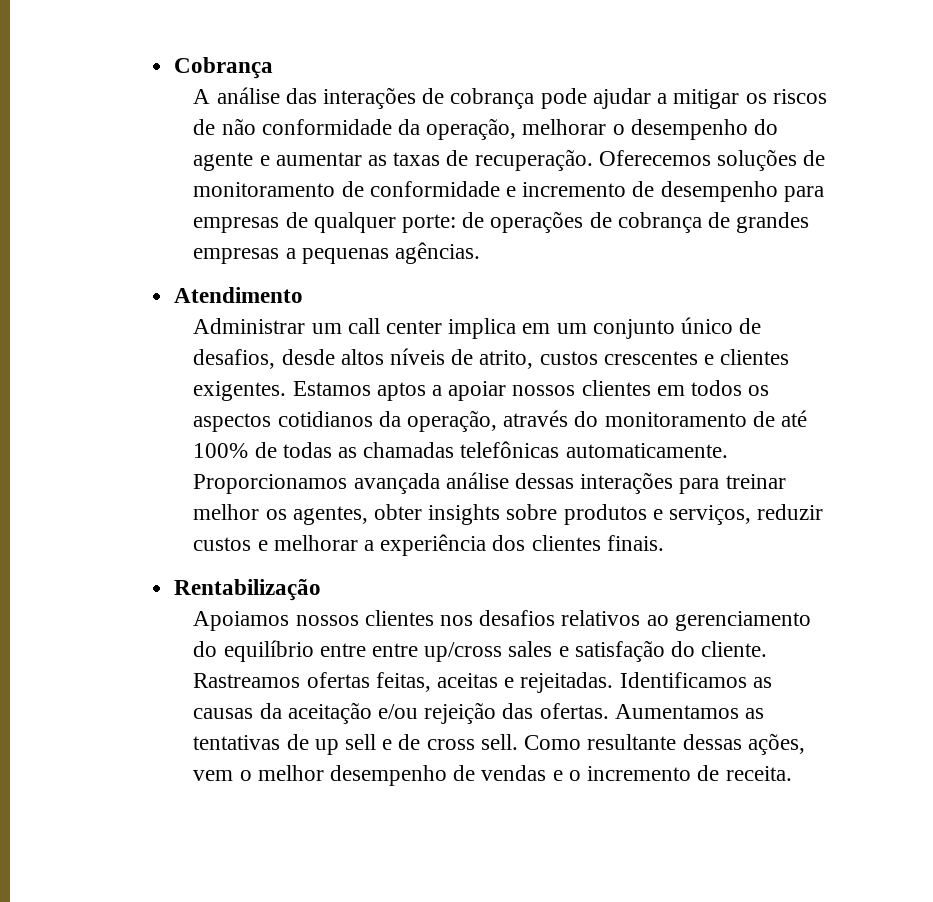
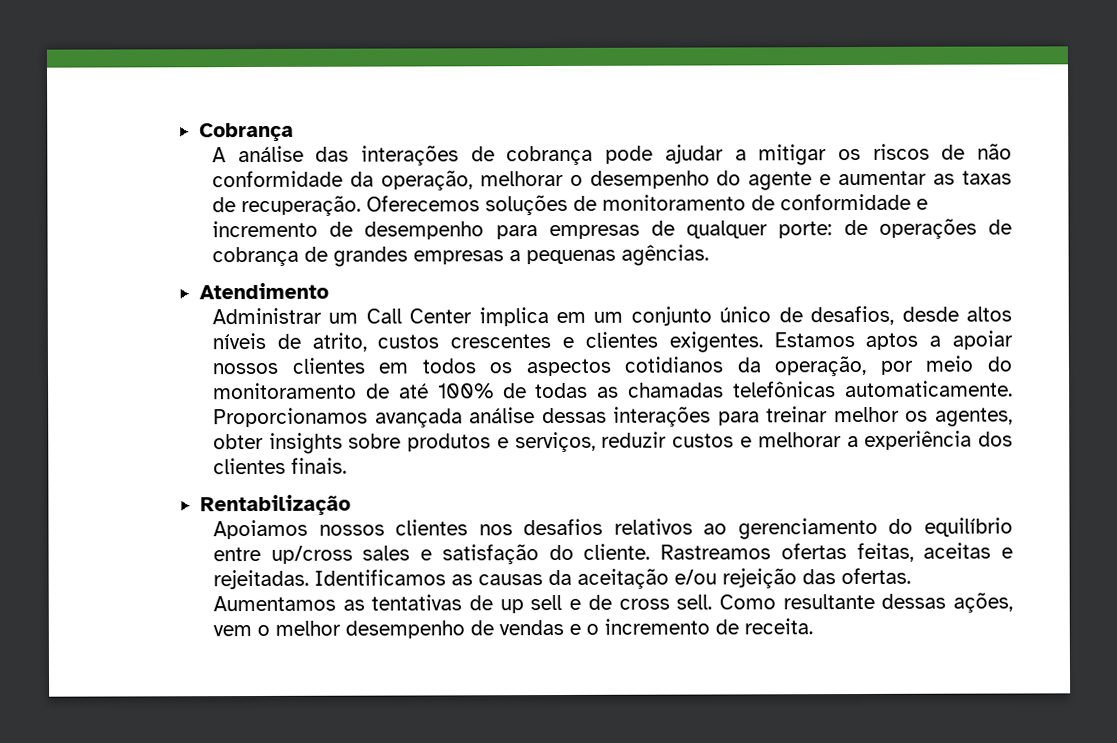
- Administrar um call center implica em um conjunto único de desafios, desde altos níveis de atrito, custos crescentes e clientes exigentes.
+ Administrar um Call Center implica em um conjunto único de desafios, desde altos níveis de atrito, custos crescentes e clientes exigentes.
- Estamos aptos a apoiar nossos clientes em todos os aspectos cotidianos da operação, através do monitoramento de até 100% de todas as chamadas telefônicas automaticamente.
+ Estamos aptos a apoiar nossos clientes em todos os aspectos cotidianos da operação, por meio do monitoramento de até 100% de todas as chamadas telefônicas automaticamente.
- Apoiamos nossos clientes nos desafios relativos ao gerenciamento do equilíbrio entre entre up/cross sales e satisfação do cliente.
+ Apoiamos nossos clientes nos desafios relativos ao gerenciamento do equilíbrio entre up/cross sales e satisfação do cliente.

